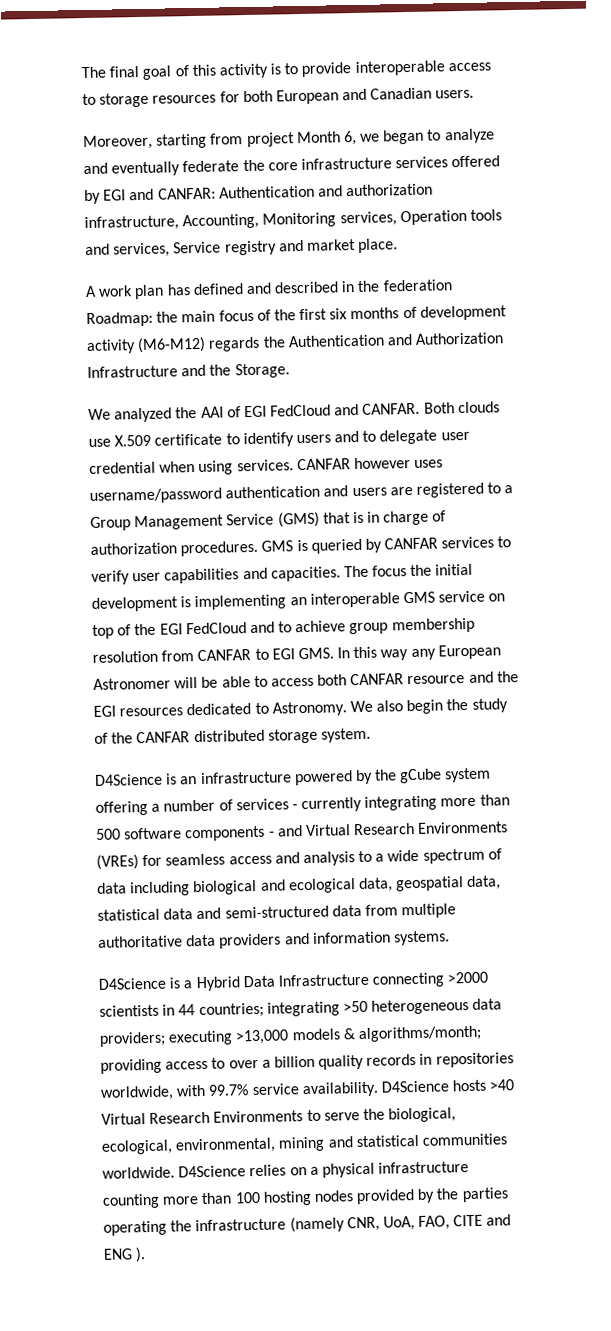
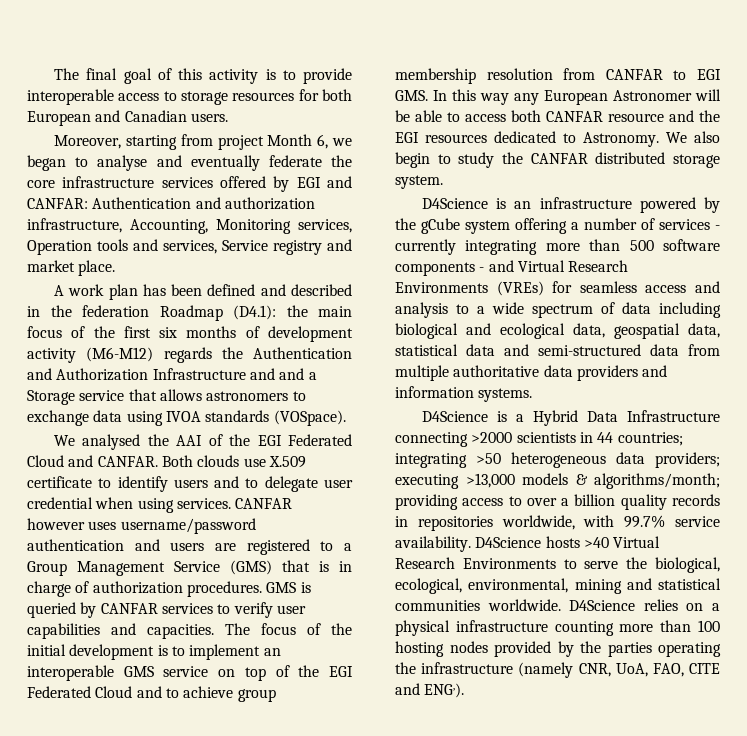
- Moreover, starting from project Month 6, we began to analyze and eventually federate the core infrastructure services offered by EGI and CANFAR: Authentication and authorization infrastructure, Accounting, Monitoring services, Operation tools and services, Service registry and market place.
+ Moreover, starting from project Month 6, we began to analyse and eventually federate the core infrastructure services offered by EGI and CANFAR: Authentication and authorization infrastructure, Accounting, Monitoring services, Operation tools and services, Service registry and market place.
- A work plan has defined and described in the federation Roadmap: the main focus of the first six months of development activity (M6-M12) regards the Authentication and Authorization Infrastructure and the Storage.
- We analyzed the AAI of EGI FedCloud and CANFAR.
+ A work plan has been defined and described in the federation Roadmap (D4.1): the main focus of the first six months of development activity (M6-M12) regards the Authentication and Authorization Infrastructure and and a Storage service that allows astronomers to exchange data using IVOA standards (VOSpace).
+ We analysed the AAI of the EGI Federated Cloud and CANFAR.
- The focus the initial development is implementing an interoperable GMS service on top of the EGI FedCloud and to achieve group membership resolution from CANFAR to EGI GMS. In this way any European Astronomer will be able to access both CANFAR resource and the EGI resources dedicated to Astronomy.
+ The focus of the initial development is to implement an interoperable GMS service on top of the EGI Federated Cloud and to achieve group membership resolution from CANFAR to EGI GMS. In this way any European Astronomer will be able to access both CANFAR resource and the EGI resources dedicated to Astronomy.
- We also begin the study of the CANFAR distributed storage system.
+ We also begin to study the CANFAR distributed storage system.
- D4Science relies on a physical infrastructure counting more than 100 hosting nodes provided by the parties operating the infrastructure (namely CNR, UoA, FAO, CITE and ENG ).
+ D4Science relies on a physical infrastructure counting more than 100 hosting nodes provided by the parties operating the infrastructure (namely CNR, UoA, FAO, CITE and ENG,).

